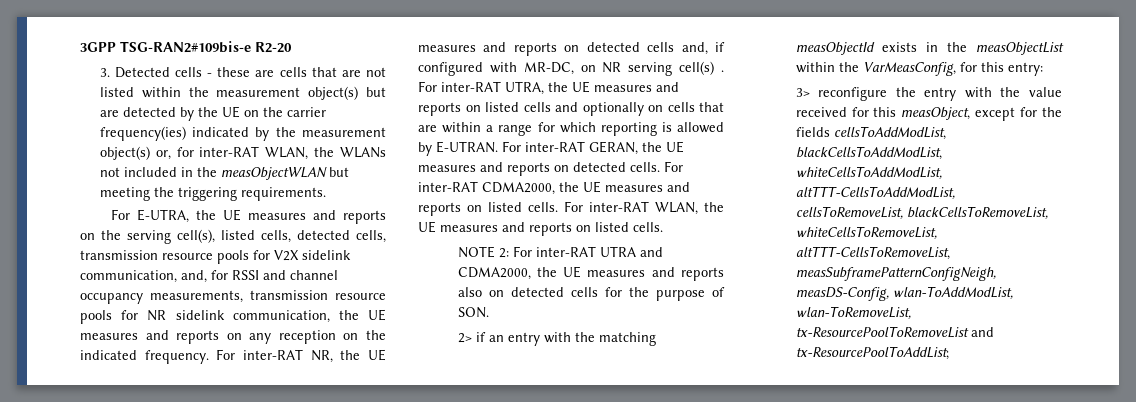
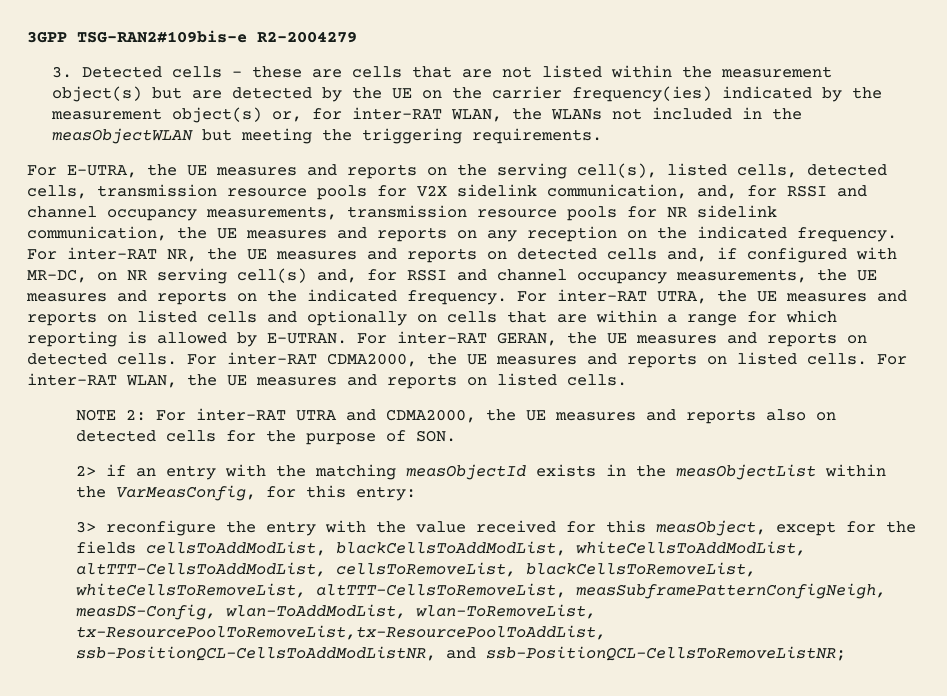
- 3GPP TSG-RAN2#109bis-e R2-20
+ 3GPP TSG-RAN2#109bis-e R2-2004279
- For inter-RAT NR, the UE measures and reports on detected cells and, if configured with MR-DC, on NR serving cell(s) .
+ For inter-RAT NR, the UE measures and reports on detected cells and, if configured with MR-DC, on NR serving cell(s) and, for RSSI and channel occupancy measurements, the UE measures and reports on the indicated frequency.
- 3> reconfigure the entry with the value received for this measObject, except for the fields cellsToAddModList, blackCellsToAddModList, whiteCellsToAddModList, altTTT-CellsToAddModList, cellsToRemoveList, blackCellsToRemoveList, whiteCellsToRemoveList, altTTT-CellsToRemoveList, measSubframePatternConfigNeigh, measDS-Config, wlan-ToAddModList, wlan-ToRemoveList, tx-ResourcePoolToRemoveList and tx-ResourcePoolToAddList;
+ 3> reconfigure the entry with the value received for this measObject, except for the fields cellsToAddModList, blackCellsToAddModList, whiteCellsToAddModList, altTTT-CellsToAddModList, cellsToRemoveList, blackCellsToRemoveList, whiteCellsToRemoveList, altTTT-CellsToRemoveList, measSubframePatternConfigNeigh, measDS-Config, wlan-ToAddModList, wlan-ToRemoveList, tx-ResourcePoolToRemoveList,tx-ResourcePoolToAddList, ssb-PositionQCL-CellsToAddModListNR, and ssb-PositionQCL-CellsToRemoveListNR;

